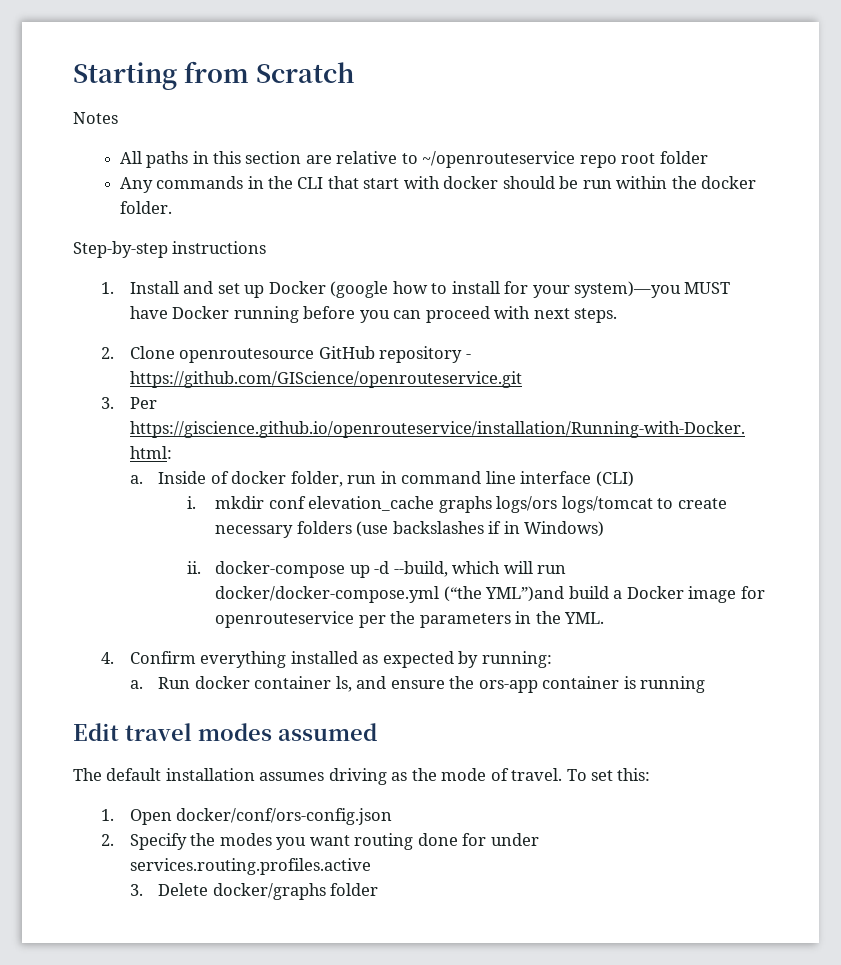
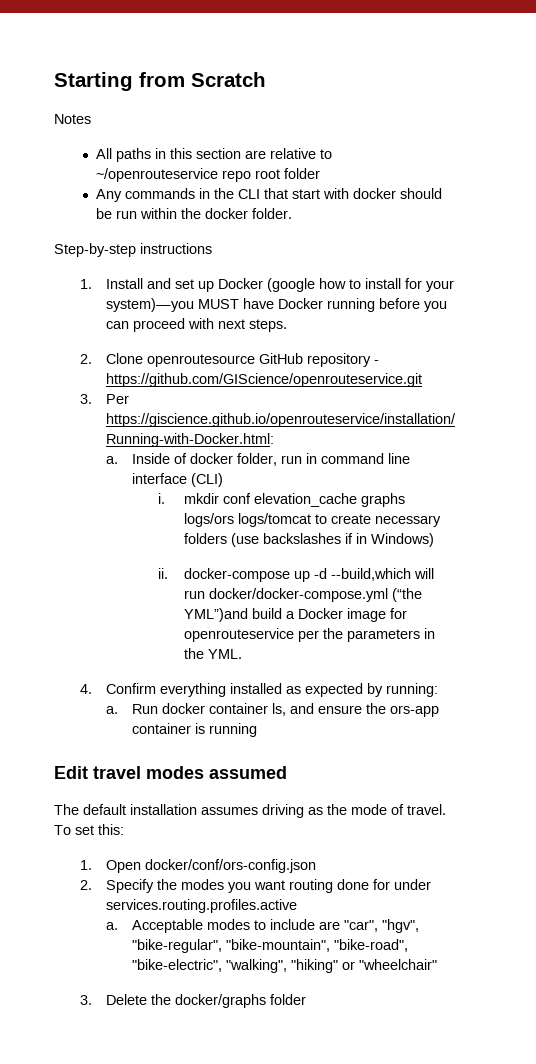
- ii. docker-compose up -d --build, which will run docker/docker-compose.yml (“the YML”)and build a Docker image for openrouteservice per the parameters in the YML.
+ ii. docker-compose up -d --build,which will run docker/docker-compose.yml (“the YML”)and build a Docker image for openrouteservice per the parameters in the YML.
- 3. Delete docker/graphs folder
+ a. Acceptable modes to include are "car", "hgv", "bike-regular", "bike-mountain", "bike-road", "bike-electric", "walking", "hiking" or "wheelchair"
+ 3. Delete the docker/graphs folder

